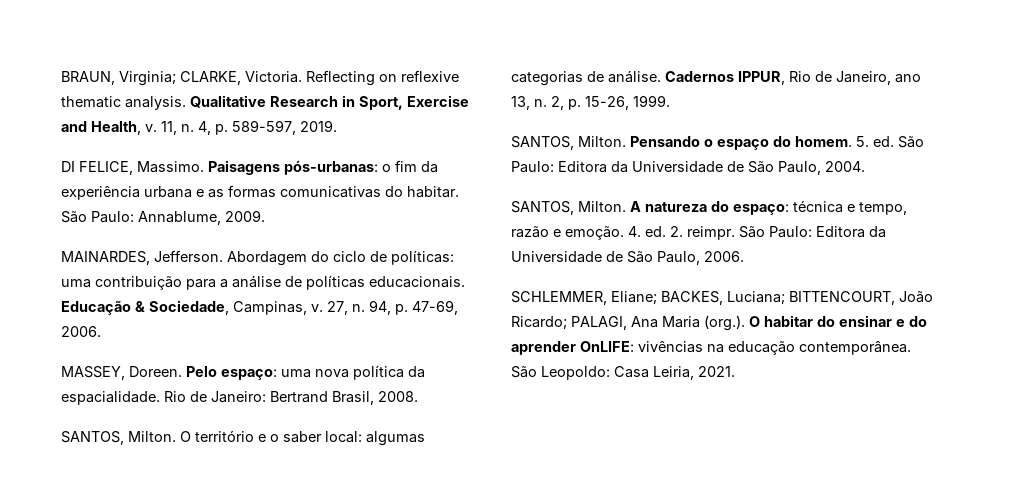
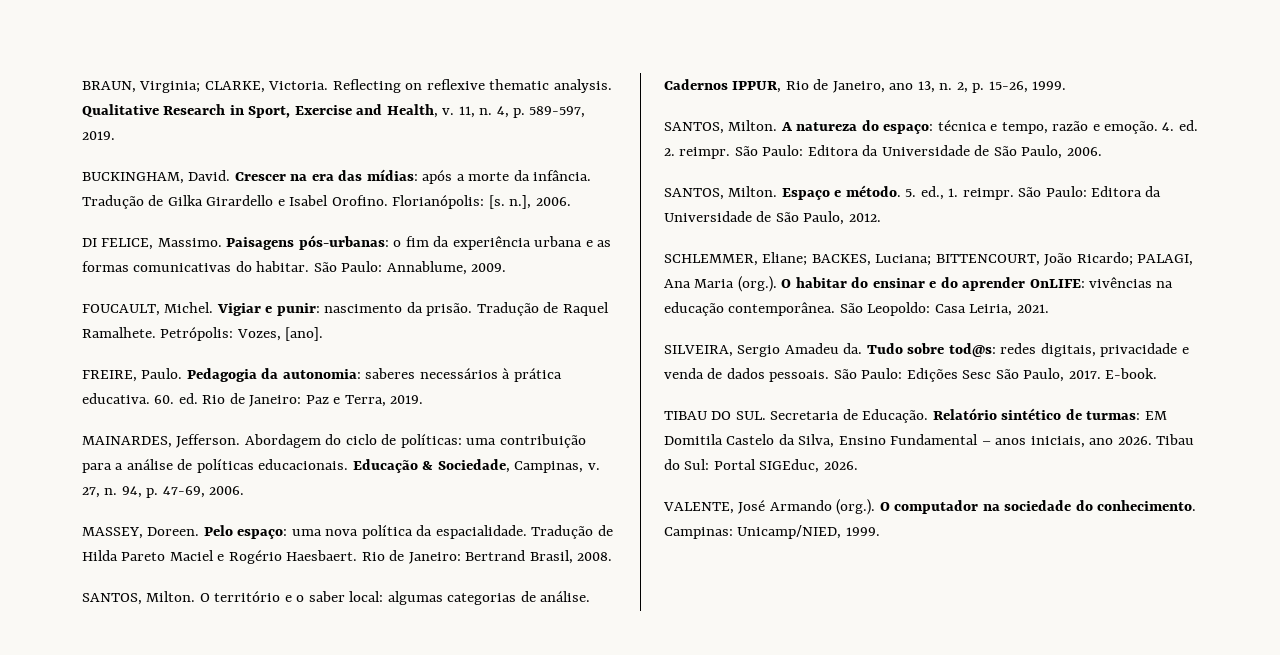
+ BUCKINGHAM, David. Crescer na era das mídias: após a morte da infância. Tradução de Gilka Girardello e Isabel Orofino. Florianópolis: [s. n.], 2006.
+ FOUCAULT, Michel. Vigiar e punir: nascimento da prisão. Tradução de Raquel Ramalhete. Petrópolis: Vozes, [ano].
+ FREIRE, Paulo. Pedagogia da autonomia: saberes necessários à prática educativa. 60. ed. Rio de Janeiro: Paz e Terra, 2019.
+ Tradução de Hilda Pareto Maciel e Rogério Haesbaert.
- SANTOS, Milton. Pensando o espaço do homem. 5. ed. São Paulo: Editora da Universidade de São Paulo, 2004.
+ SANTOS, Milton. Espaço e método. 5. ed., 1. reimpr. São Paulo: Editora da Universidade de São Paulo, 2012.
+ SILVEIRA, Sergio Amadeu da. Tudo sobre tod@s: redes digitais, privacidade e venda de dados pessoais. São Paulo: Edições Sesc São Paulo, 2017. E-book.
+ TIBAU DO SUL. Secretaria de Educação. Relatório sintético de turmas: EM Domitila Castelo da Silva, Ensino Fundamental – anos iniciais, ano 2026. Tibau do Sul: Portal SIGEduc, 2026.
+ VALENTE, José Armando (org.). O computador na sociedade do conhecimento. Campinas: Unicamp/NIED, 1999.

